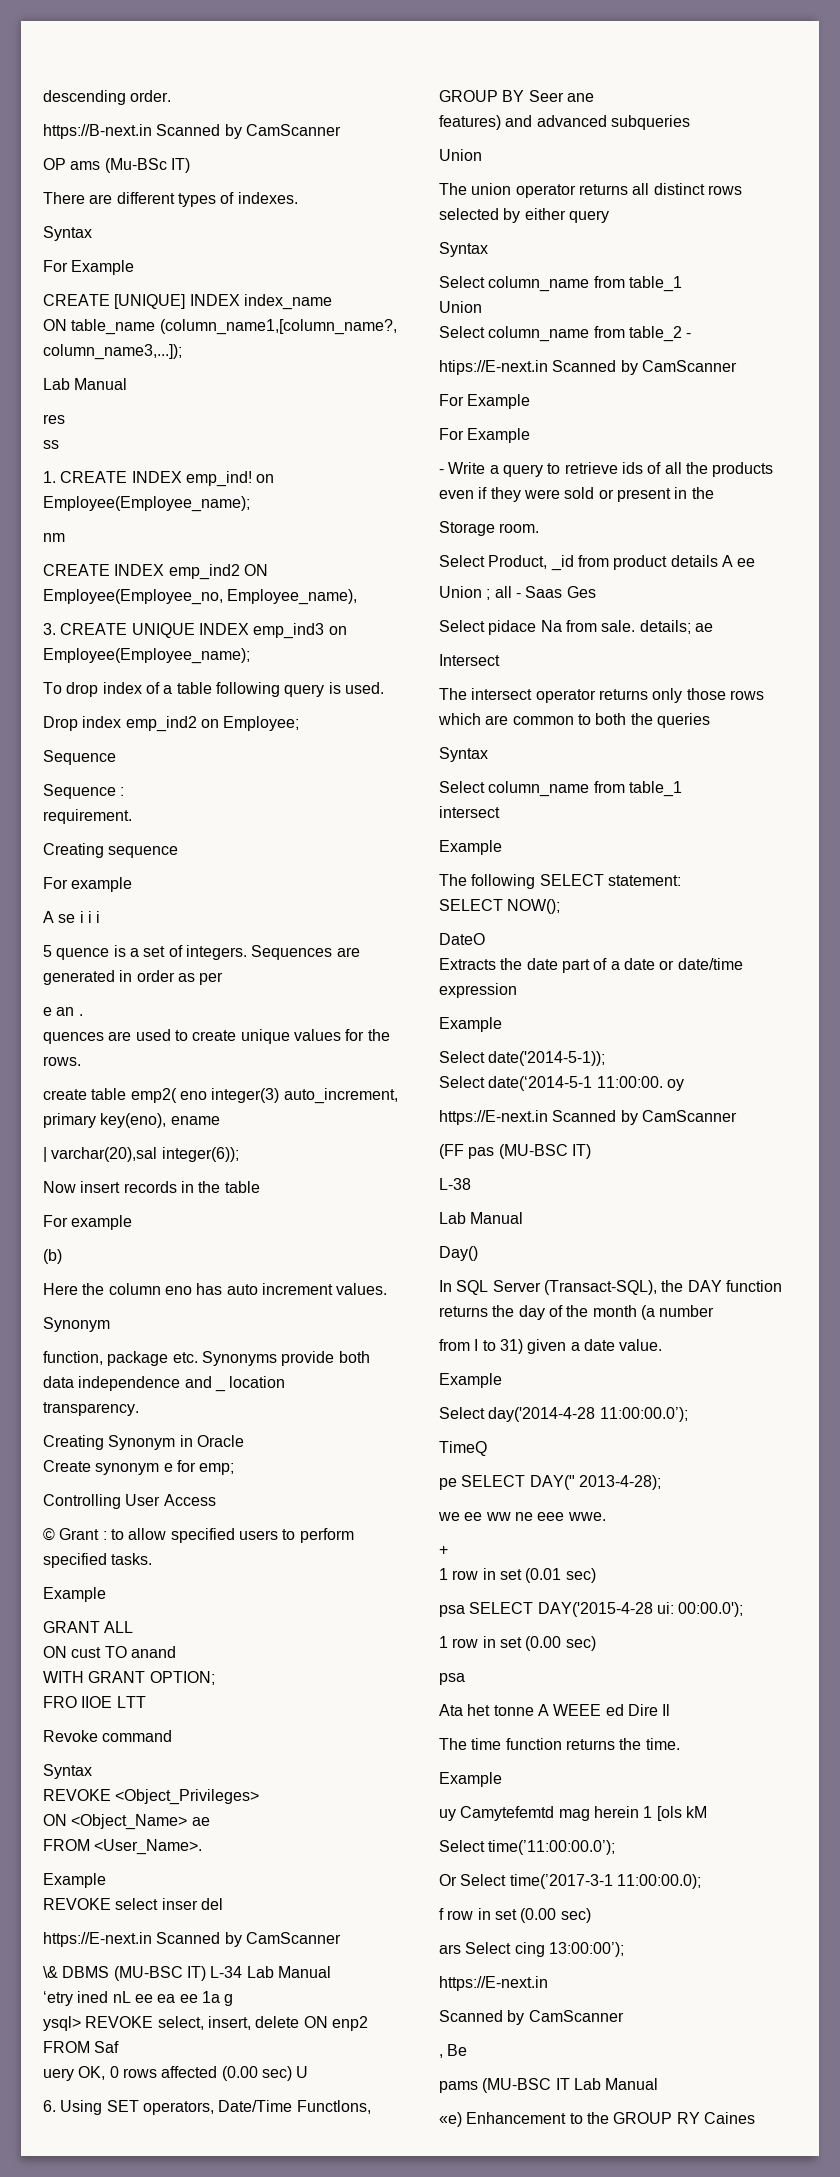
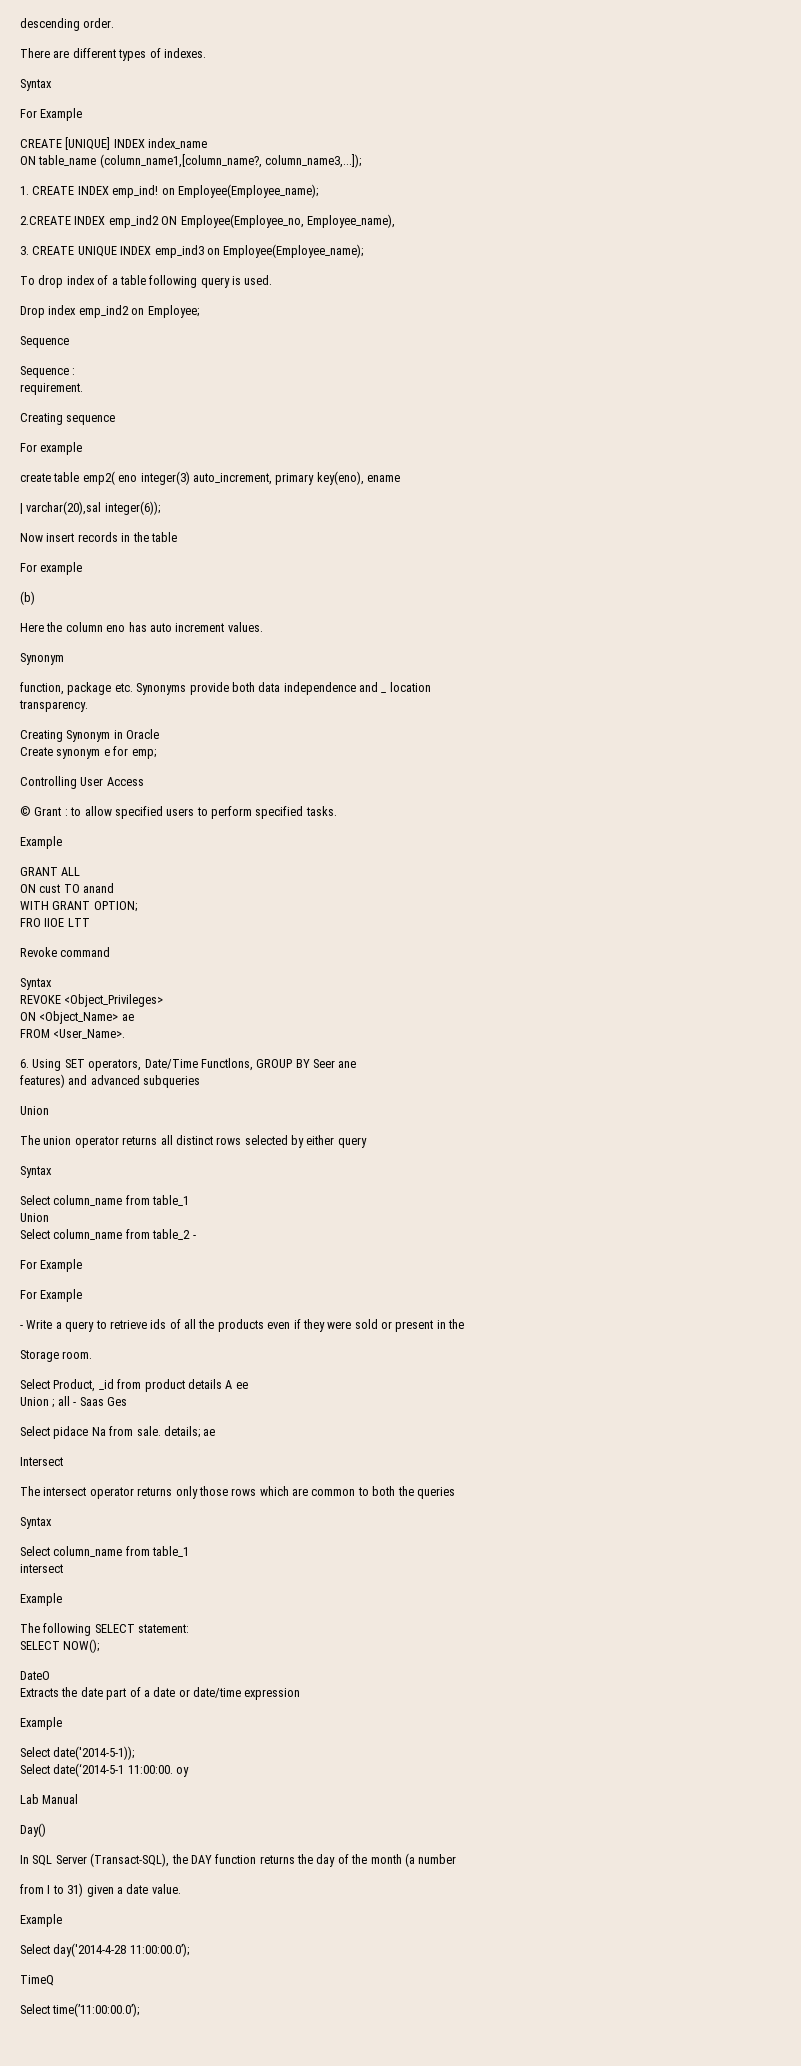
- https://B-next.in Scanned by CamScanner
- OP ams (Mu-BSc IT)
  ON table_name (column_name1,[column_name?, column_name3,...]);
- Lab Manual
- res
- ss
- nm
- CREATE INDEX emp_ind2 ON Employee(Employee_no, Employee_name),
+ 2.CREATE INDEX emp_ind2 ON Employee(Employee_no, Employee_name),
- A se i i i
- 5 quence is a set of integers. Sequences are generated in order as per
- e an .
- quences are used to create unique values for the rows.
  FROM <User_Name>.
- Example
- REVOKE select inser del
- https://E-next.in Scanned by CamScanner
- \& DBMS (MU-BSC IT) L-34 Lab Manual
- ‘etry ined nL ee ea ee 1a g
- ysql> REVOKE select, insert, delete ON enp2 FROM Saf
- uery OK, 0 rows affected (0.00 sec) U
- htips://E-next.in Scanned by CamScanner
  Select date(‘2014-5-1 11:00:00. oy
- https://E-next.in Scanned by CamScanner
- (FF pas (MU-BSC IT)
- L-38
- pe SELECT DAY(" 2013-4-28);
- we ee ww ne eee wwe.
- +
- 1 row in set (0.01 sec)
- psa SELECT DAY('2015-4-28 ui: 00:00.0');
- 1 row in set (0.00 sec)
- psa
- Ata het tonne A WEEE ed Dire Il
- The time function returns the time.
- Example
- uy Camytefemtd mag herein 1 [ols kM
  Select time(’11:00:00.0’);
- Or Select time(’2017-3-1 11:00:00.0);
- f row in set (0.00 sec)
- ars Select cing 13:00:00’);
- https://E-next.in
- Scanned by CamScanner
- , Be
- pams (MU-BSC IT Lab Manual
- «e) Enhancement to the GROUP RY Caines

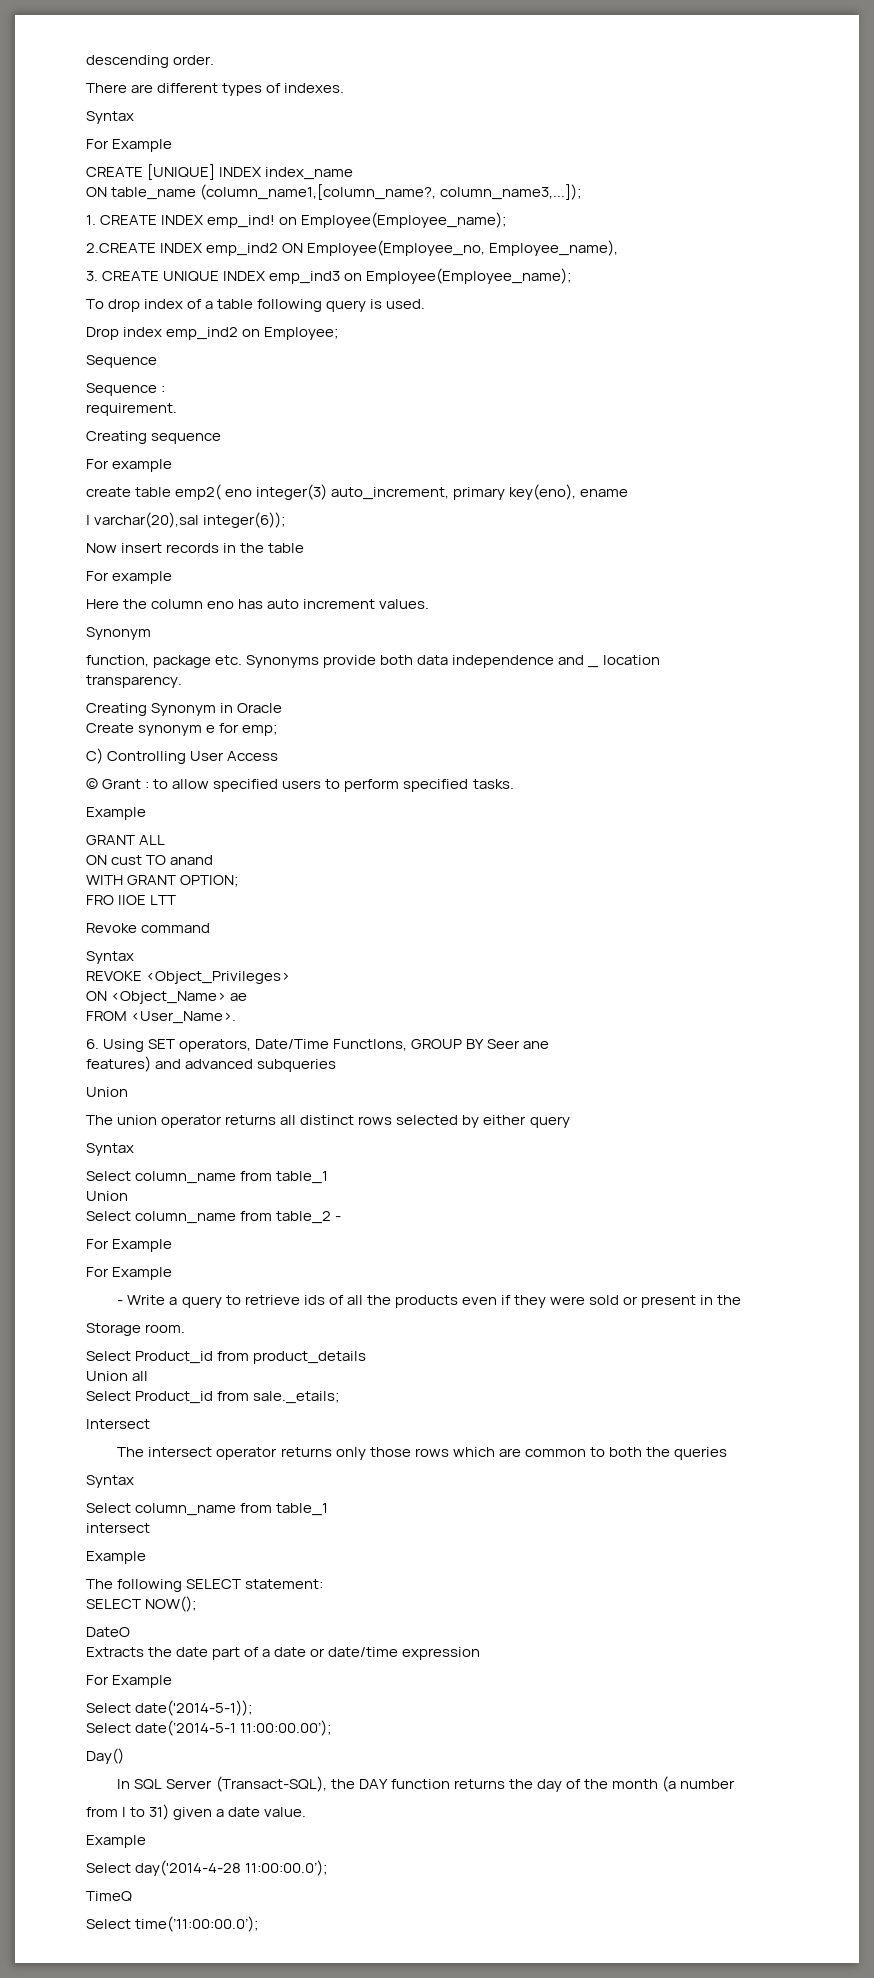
- (b)
- Controlling User Access
+ C) Controlling User Access
- Select Product, _id from product details A ee
- Union ; all - Saas Ges
- Select pidace Na from sale. details; ae
+ Select Product_id from product_details
+ Union all
+ Select Product_id from sale._etails;
  Extracts the date part of a date or date/time expression
- Example
+ For Example
- Select date(‘2014-5-1 11:00:00. oy
- Lab Manual
+ Select date(‘2014-5-1 11:00:00.00’);

